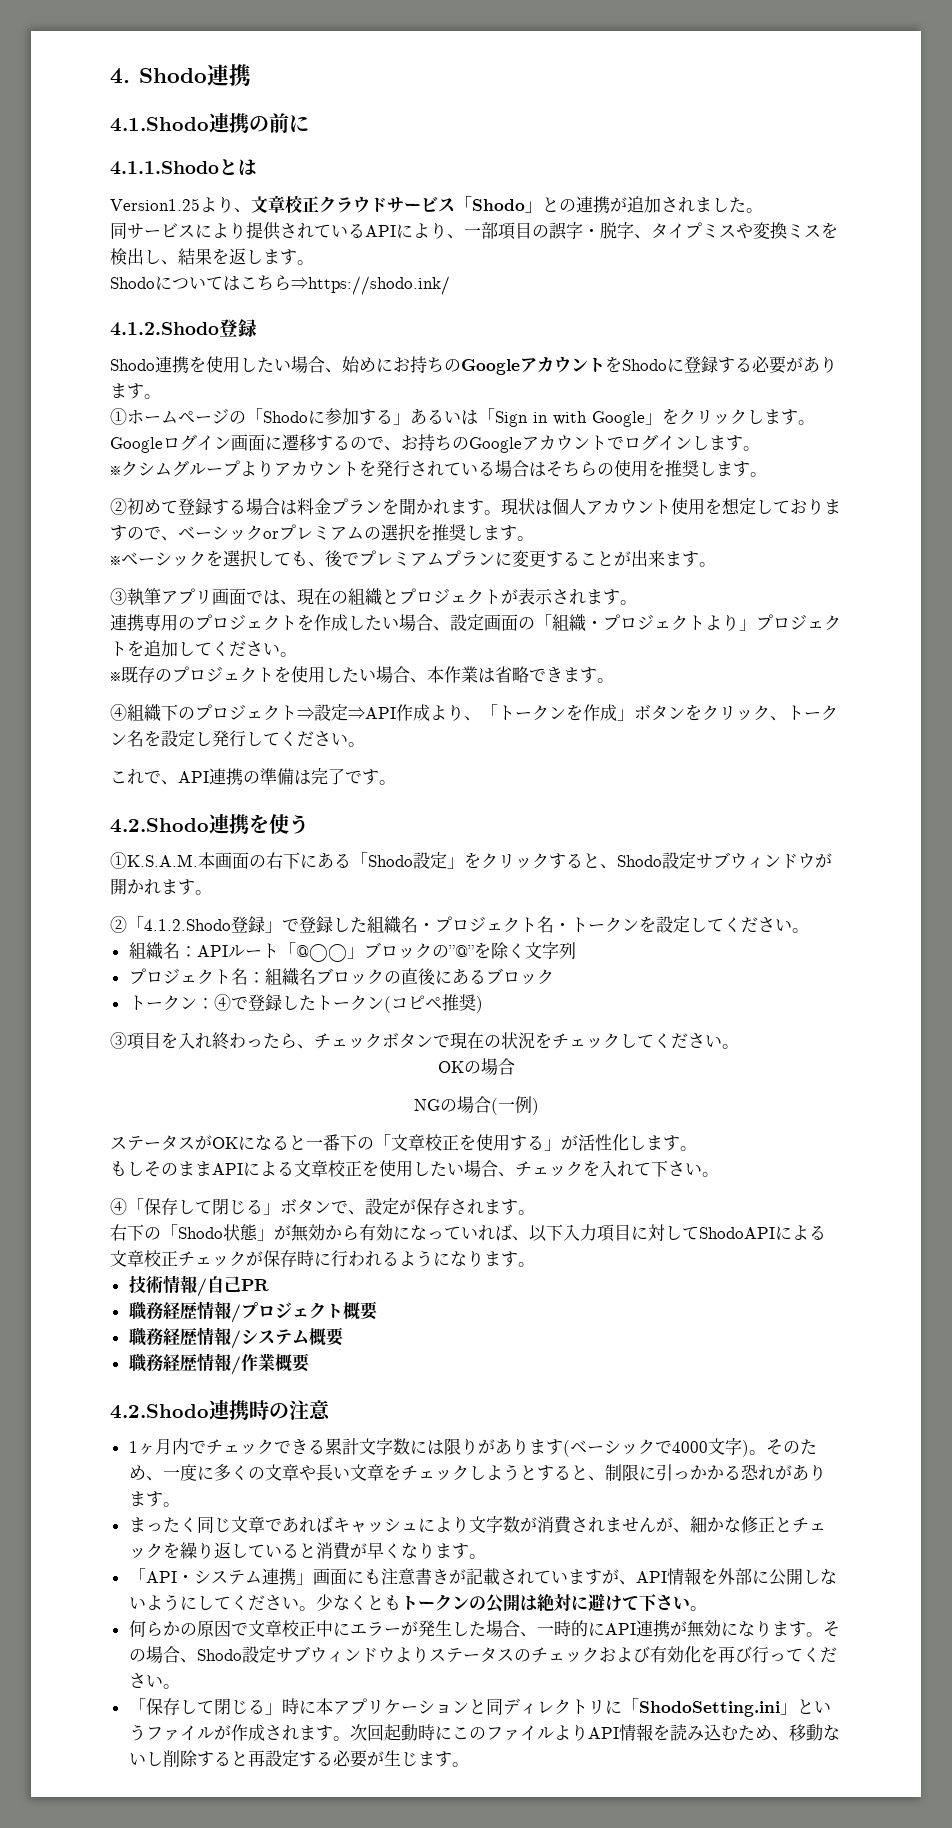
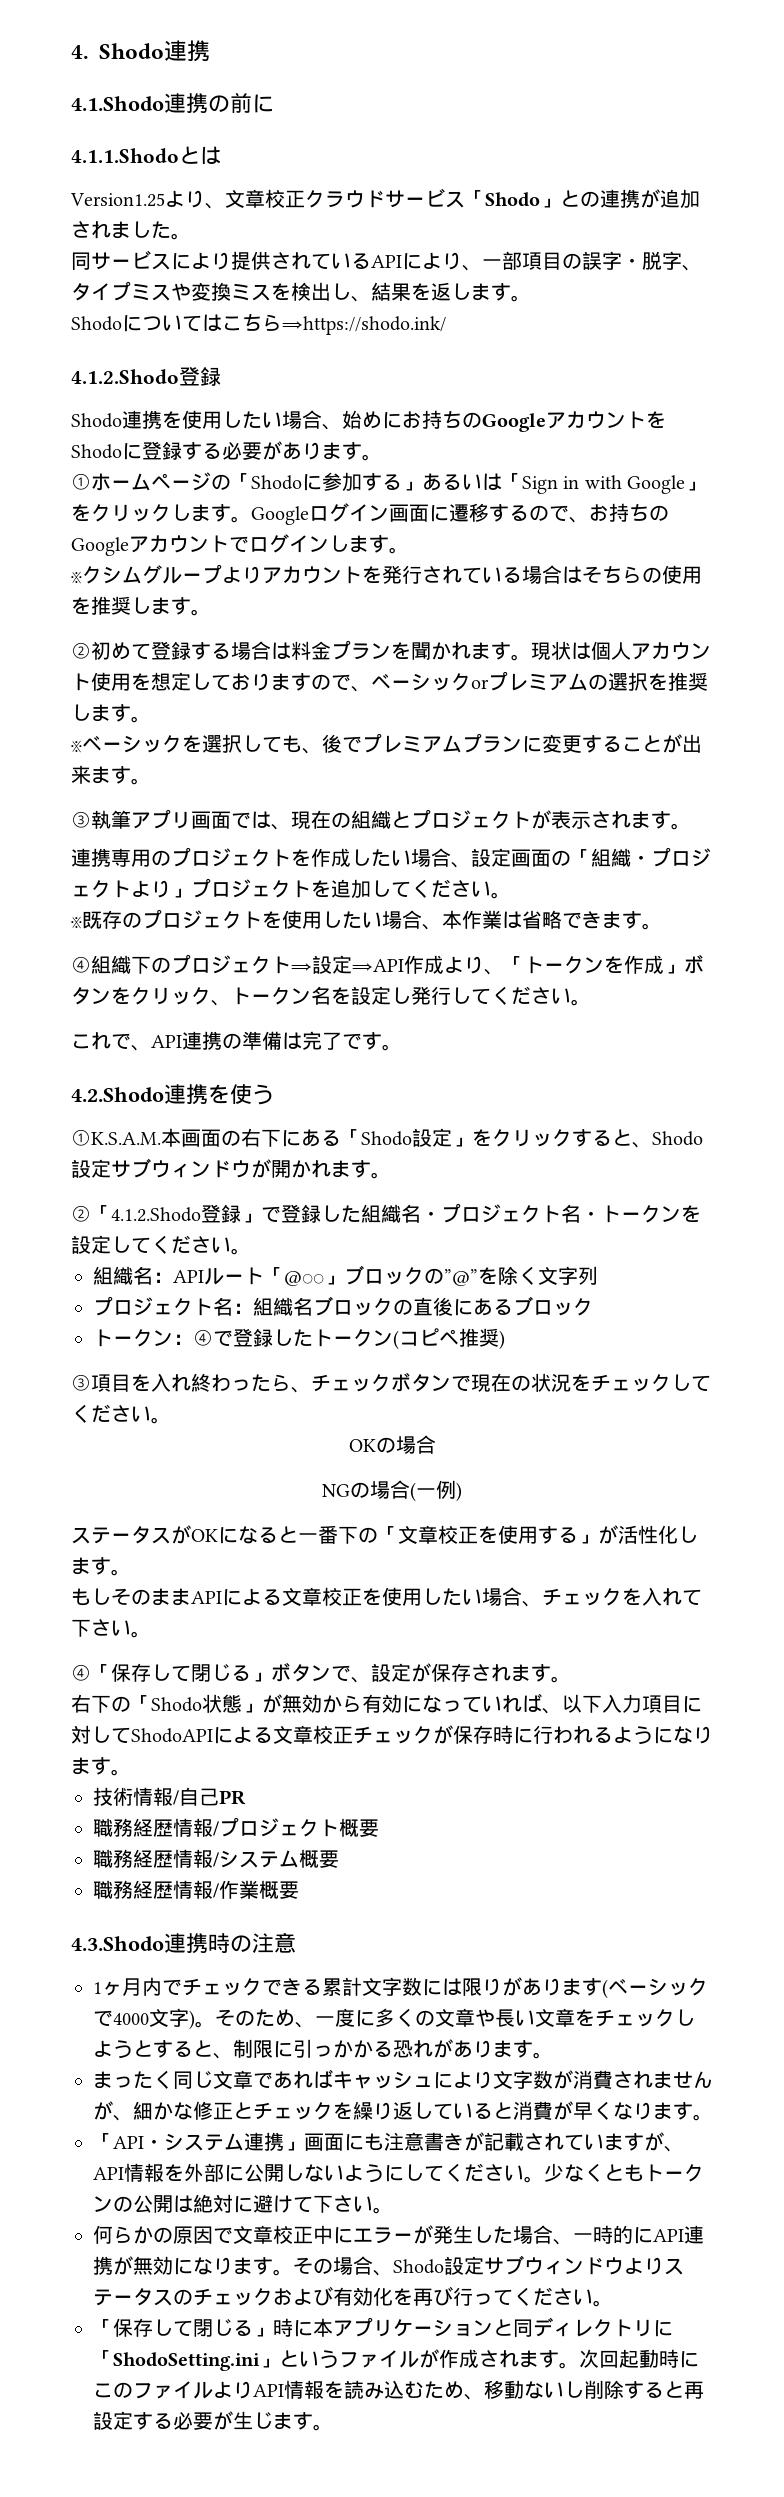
- 4.2.Shodo連携時の注意
+ 4.3.Shodo連携時の注意

